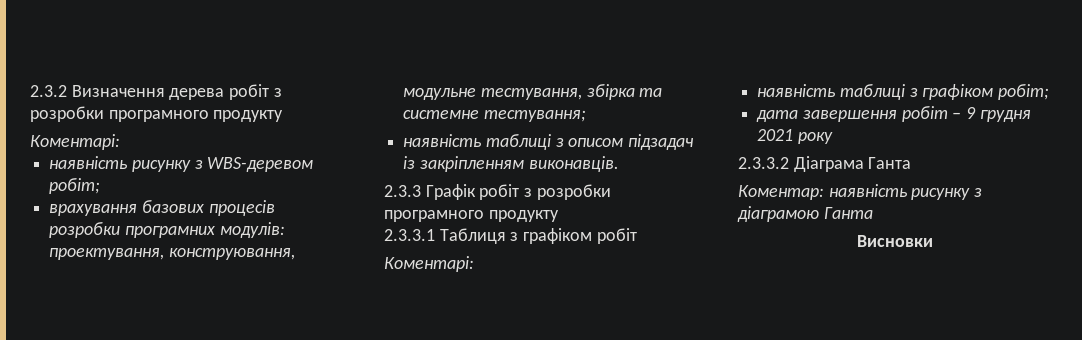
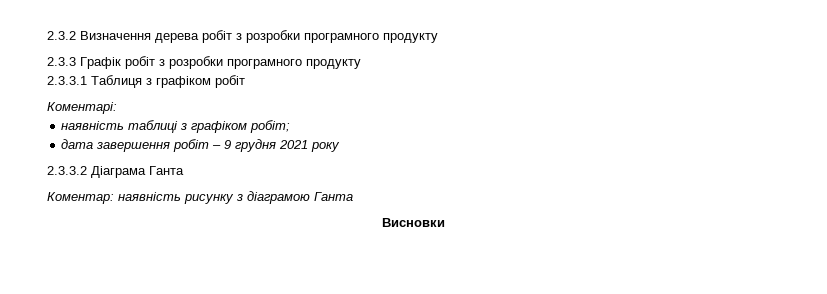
  2.3.2 Визначення дерева робіт з розробки програмного продукту
- Коментарі:
- наявність рисунку з WBS-деревом робіт;
- врахування базових процесів розробки програмних модулів: проектування, конструювання, модульне тестування, збірка та системне тестування;
- наявність таблиці з описом підзадач із закріпленням виконавців.

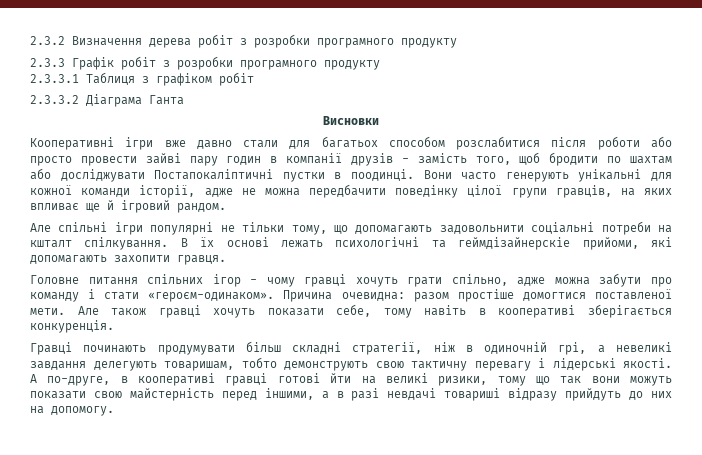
- Коментарі:
- наявність таблиці з графіком робіт;
- дата завершення робіт – 9 грудня 2021 року
  2.3.3.2 Діаграма Ганта
- Коментар: наявність рисунку з діаграмою Ганта
  Висновки
+ Кооперативні ігри вже давно стали для багатьох способом розслабитися після роботи або просто провести зайві пару годин в компанії друзів - замість того, щоб бродити по шахтам або досліджувати Постапокаліптичні пустки в поодинці. Вони часто генерують унікальні для кожної команди історії, адже не можна передбачити поведінку цілої групи гравців, на яких впливає ще й ігровий рандом.
+ Але спільні ігри популярні не тільки тому, що допомагають задовольнити соціальні потреби на кшталт спілкування. В їх основі лежать психологічні та геймдізайнерскіе прийоми, які допомагають захопити гравця.
+ Головне питання спільних ігор - чому гравці хочуть грати спільно, адже можна забути про команду і стати «героєм-одинаком». Причина очевидна: разом простіше домогтися поставленої мети. Але також гравці хочуть показати себе, тому навіть в кооперативі зберігається конкуренція.
+ Гравці починають продумувати більш складні стратегії, ніж в одиночній грі, а невеликі завдання делегують товаришам, тобто демонструють свою тактичну перевагу і лідерські якості. А по-друге, в кооперативі гравці готові йти на великі ризики, тому що так вони можуть показати свою майстерність перед іншими, а в разі невдачі товариші відразу прийдуть до них на допомогу.

